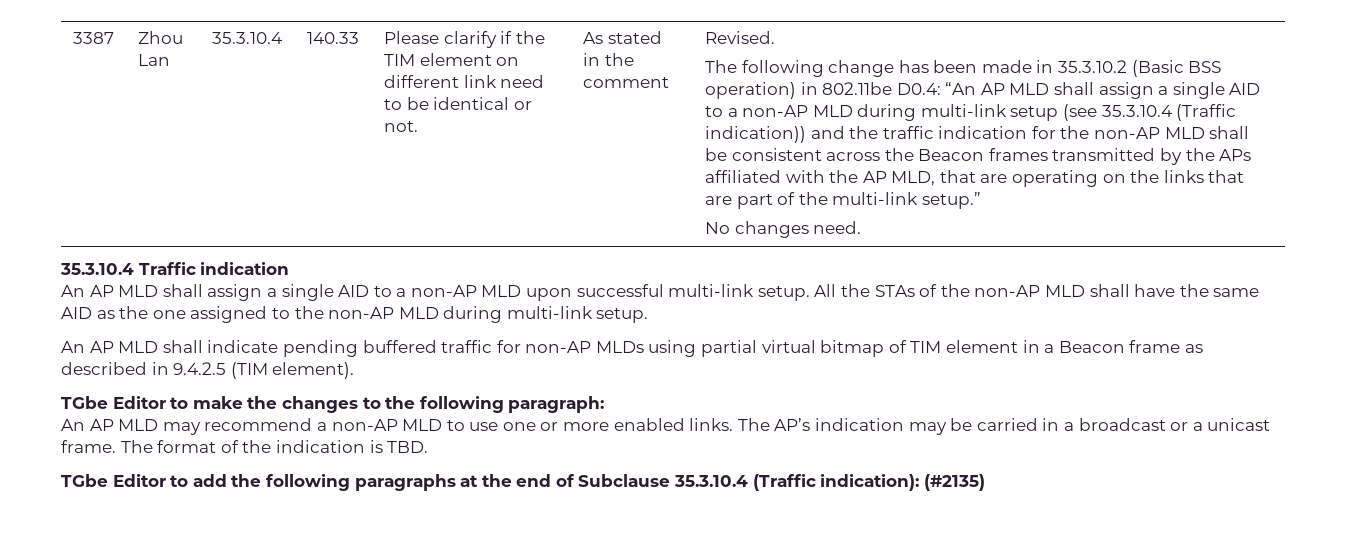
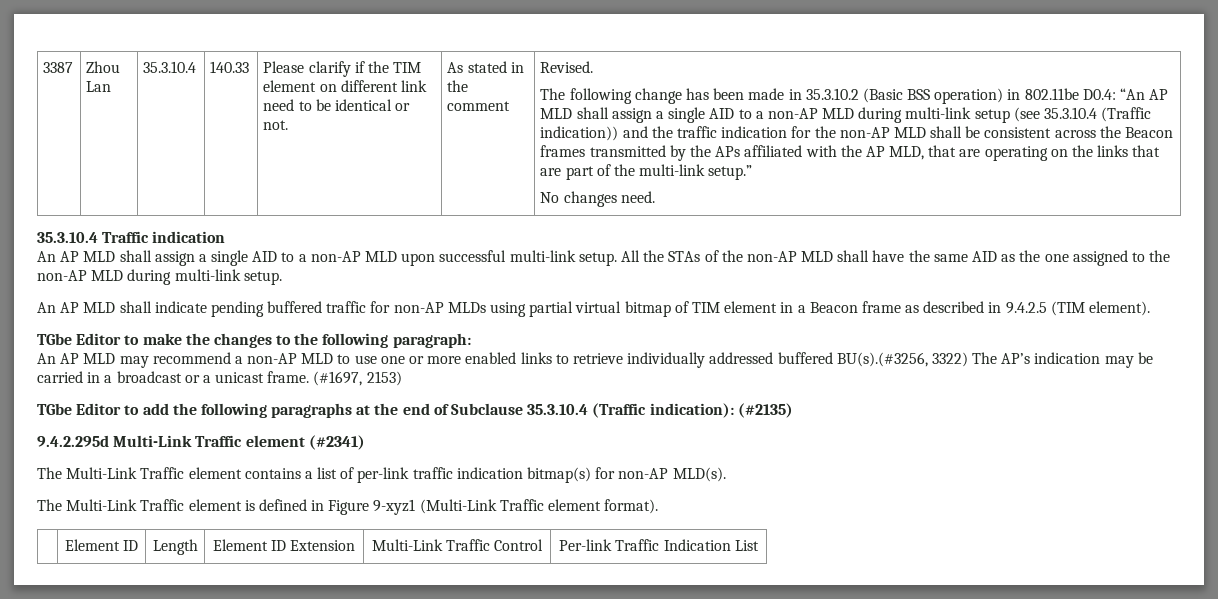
- An AP MLD may recommend a non-AP MLD to use one or more enabled links. The AP’s indication may be carried in a broadcast or a unicast frame.
+ An AP MLD may recommend a non-AP MLD to use one or more enabled links to retrieve individually addressed buffered BU(s).(#3256, 3322) The AP’s indication may be carried in a broadcast or a unicast frame.
- The format of the indication is TBD.
+ (#1697, 2153)
+ 9.4.2.295d Multi-Link Traffic element (#2341)
+ The Multi-Link Traffic element contains a list of per-link traffic indication bitmap(s) for non-AP MLD(s).
+ The Multi-Link Traffic element is defined in Figure 9-xyz1 (Multi-Link Traffic element format).
+ | Element ID | Length | Element ID Extension | Multi-Link Traffic Control | Per-link Traffic Indication List

